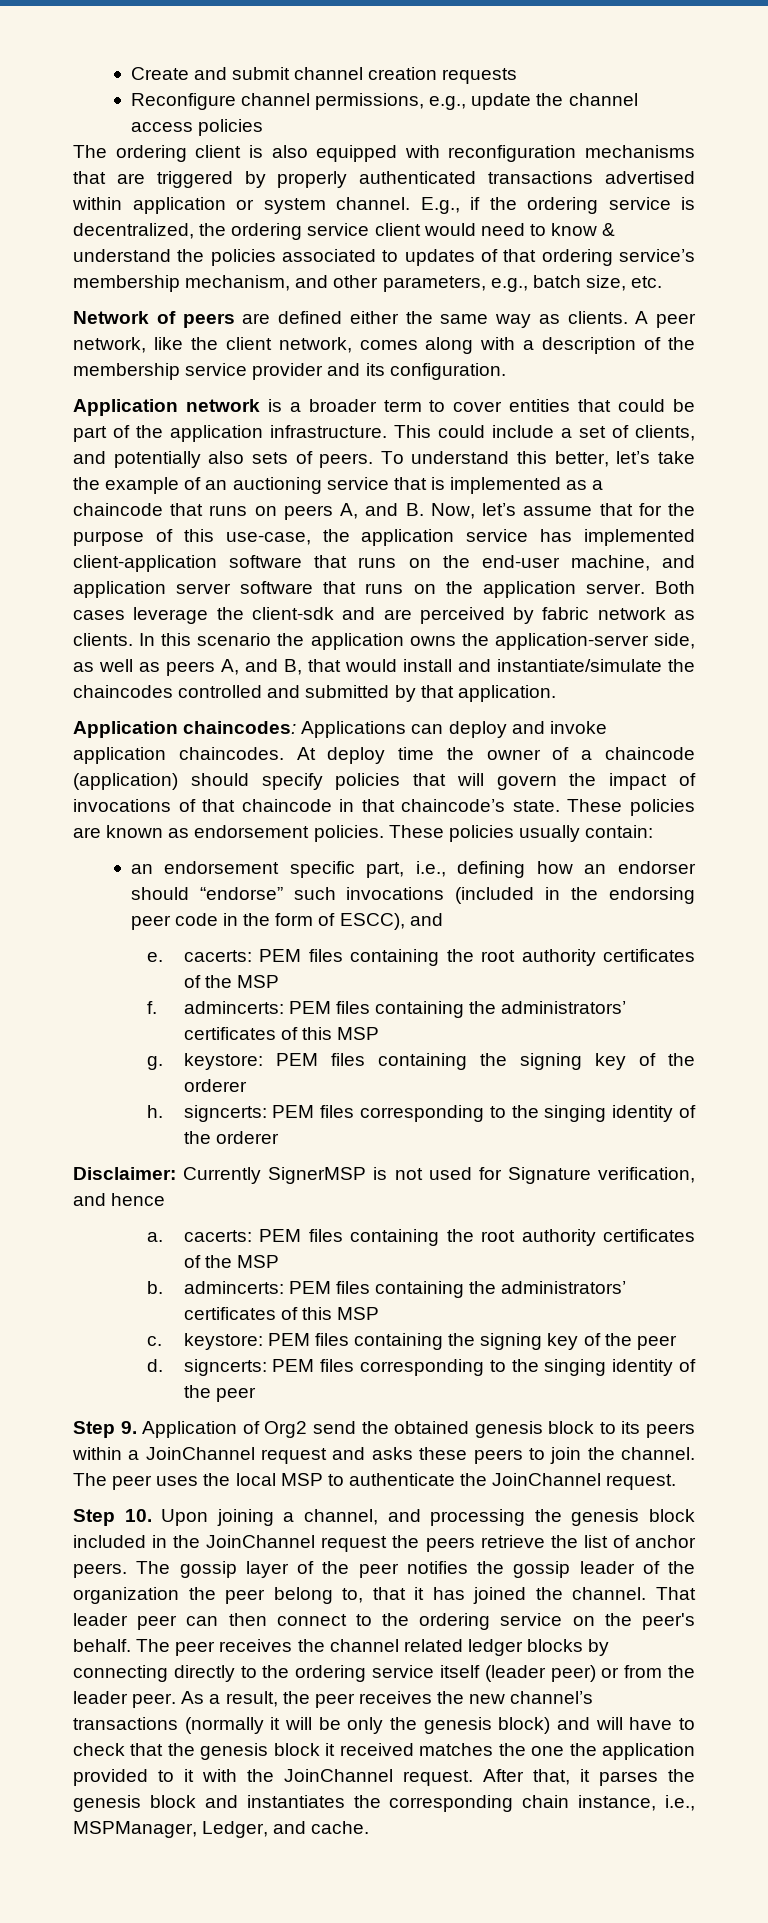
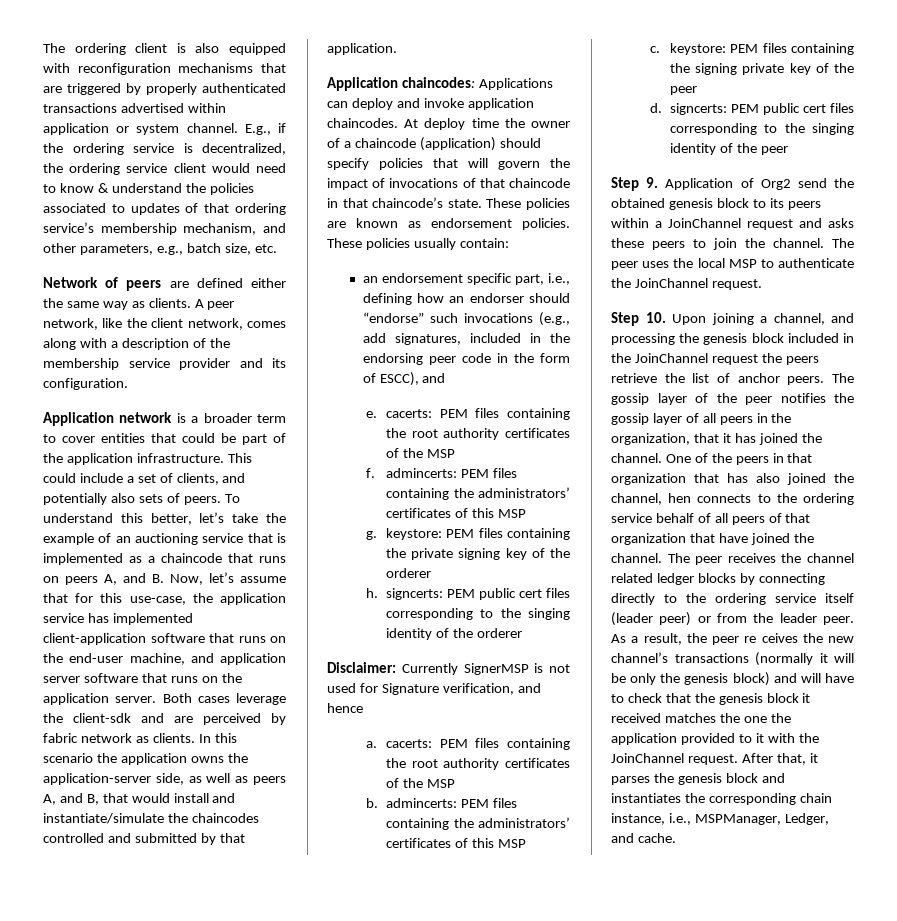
- Create and submit channel creation requests
- Reconfigure channel permissions, e.g., update the channel access policies
- To understand this better, let’s take the example of an auctioning service that is implemented as a chaincode that runs on peers A, and B. Now, let’s assume that for the purpose of this use-case, the application service has implemented client-application software that runs on the end-user machine, and application server software that runs on the application server.
+ To understand this better, let’s take the example of an auctioning service that is implemented as a chaincode that runs on peers A, and B. Now, let’s assume that for this use-case, the application service has implemented client-application software that runs on the end-user machine, and application server software that runs on the application server.
- an endorsement specific part, i.e., defining how an endorser should “endorse” such invocations (included in the endorsing peer code in the form of ESCC), and
+ an endorsement specific part, i.e., defining how an endorser should “endorse” such invocations (e.g., add signatures, included in the endorsing peer code in the form of ESCC), and
- g. keystore: PEM files containing the signing key of the orderer
+ g. keystore: PEM files containing the private signing key of the orderer
- h. signcerts: PEM files corresponding to the singing identity of the orderer
+ h. signcerts: PEM public cert files corresponding to the singing identity of the orderer
- c. keystore: PEM files containing the signing key of the peer
+ c. keystore: PEM files containing the signing private key of the peer
- d. signcerts: PEM files corresponding to the singing identity of the peer
+ d. signcerts: PEM public cert files corresponding to the singing identity of the peer
- The gossip layer of the peer notifies the gossip leader of the organization the peer belong to, that it has joined the channel.
+ The gossip layer of the peer notifies the gossip layer of all peers in the organization, that it has joined the channel.
- That leader peer can then connect to the ordering service on the peer's behalf.
+ One of the peers in that organization that has also joined the channel, hen connects to the ordering service behalf of all peers of that organization that have joined the channel.
- As a result, the peer receives the new channel’s transactions (normally it will be only the genesis block) and will have to check that the genesis block it received matches the one the application provided to it with the JoinChannel request.
+ As a result, the peer re ceives the new channel’s transactions (normally it will be only the genesis block) and will have to check that the genesis block it received matches the one the application provided to it with the JoinChannel request.

